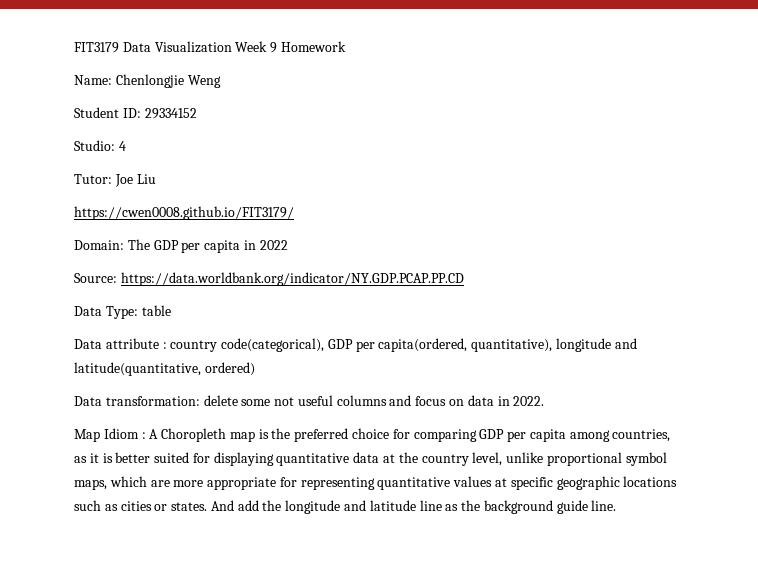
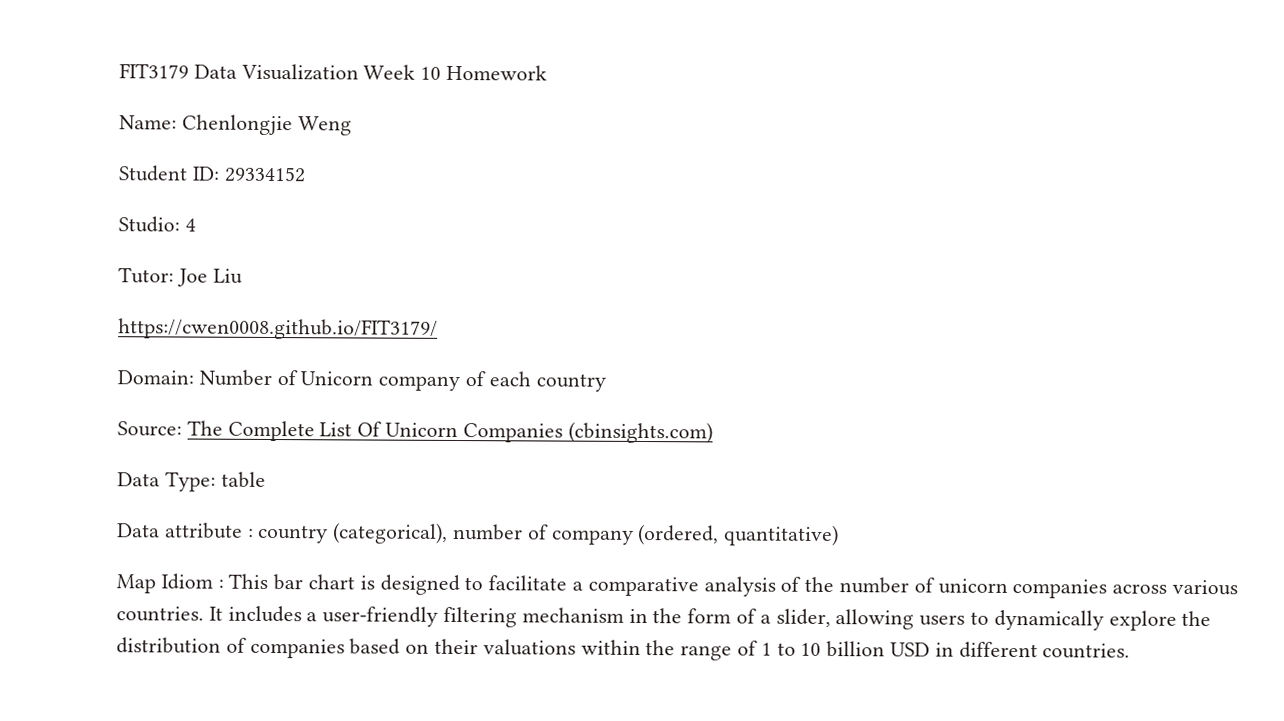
- FIT3179 Data Visualization Week 9 Homework
+ FIT3179 Data Visualization Week 10 Homework
- Domain: The GDP per capita in 2022
- Source: https://data.worldbank.org/indicator/NY.GDP.PCAP.PP.CD
+ Domain: Number of Unicorn company of each country
+ Source: The Complete List Of Unicorn Companies (cbinsights.com)
- Data attribute : country code(categorical), GDP per capita(ordered, quantitative), longitude and latitude(quantitative, ordered)
- Data transformation: delete some not useful columns and focus on data in 2022.
- Map Idiom : A Choropleth map is the preferred choice for comparing GDP per capita among countries, as it is better suited for displaying quantitative data at the country level, unlike proportional symbol maps, which are more appropriate for representing quantitative values at specific geographic locations such as cities or states. And add the longitude and latitude line as the background guide line.
+ Data attribute : country (categorical), number of company (ordered, quantitative)
+ Map Idiom : This bar chart is designed to facilitate a comparative analysis of the number of unicorn companies across various countries. It includes a user-friendly filtering mechanism in the form of a slider, allowing users to dynamically explore the distribution of companies based on their valuations within the range of 1 to 10 billion USD in different countries.

